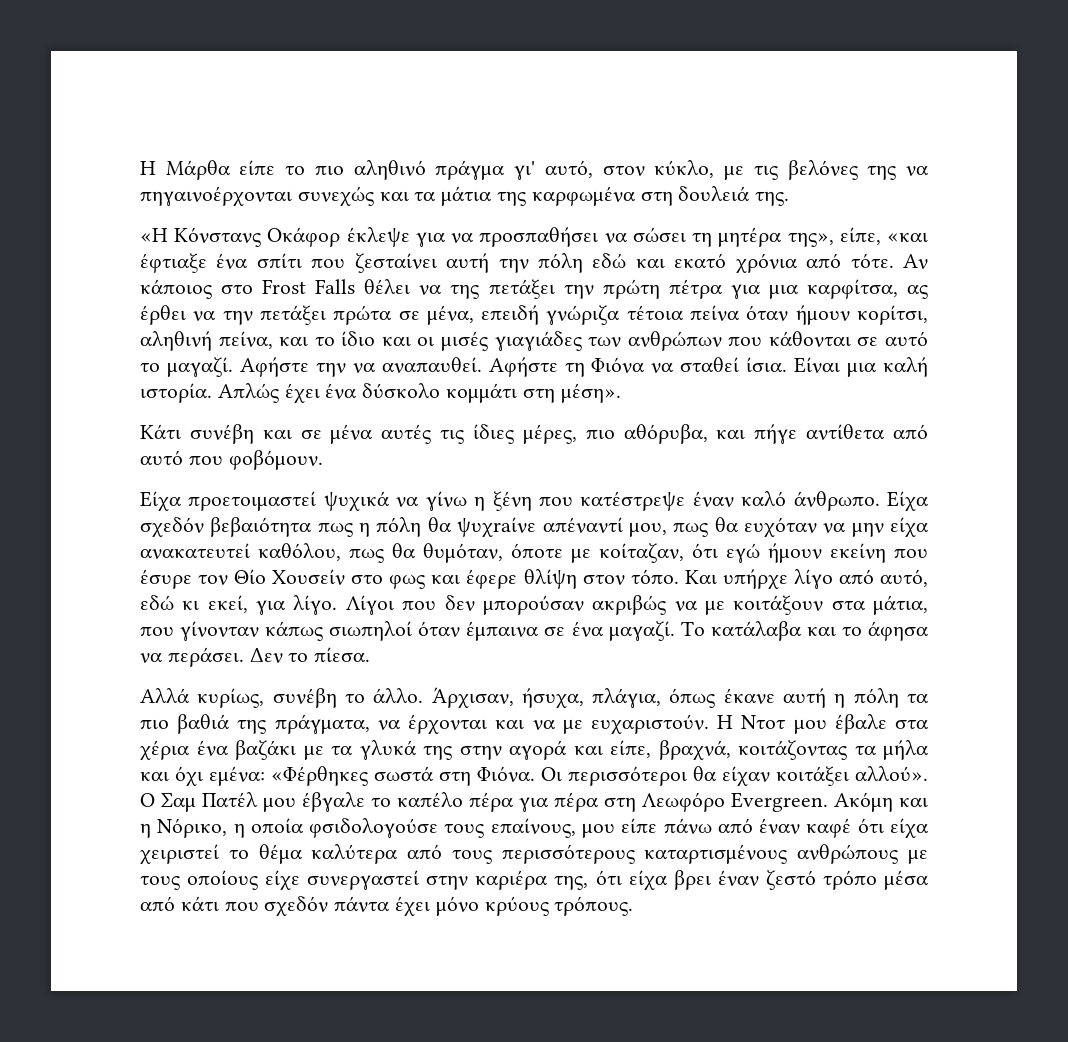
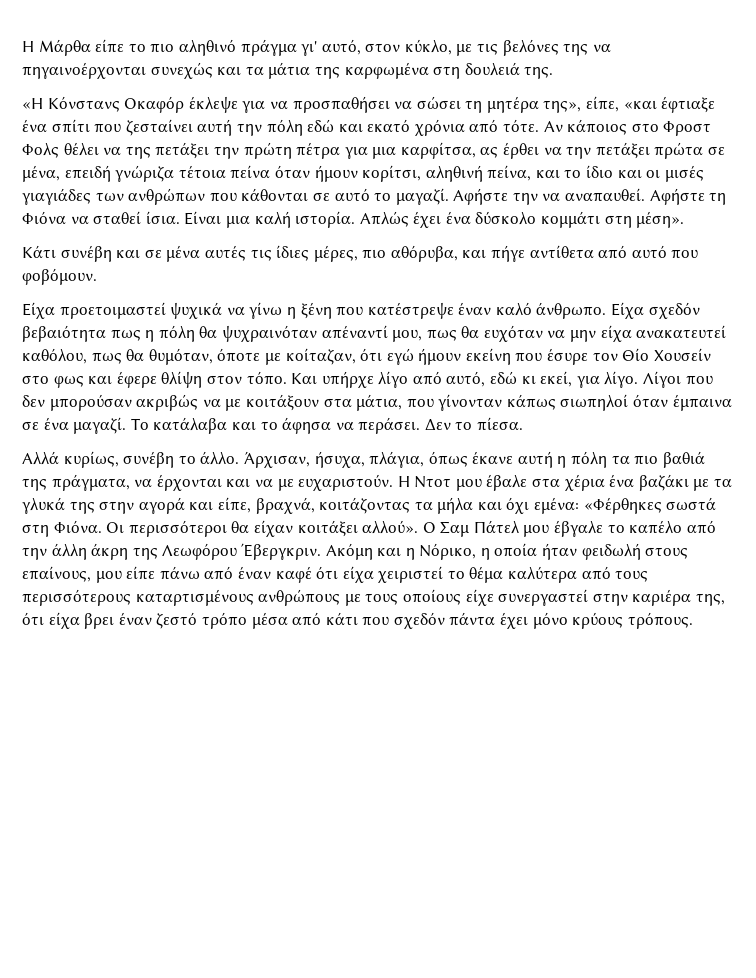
- «Η Κόνστανς Οκάφορ έκλεψε για να προσπαθήσει να σώσει τη μητέρα της», είπε, «και έφτιαξε ένα σπίτι που ζεσταίνει αυτή την πόλη εδώ και εκατό χρόνια από τότε.
+ «Η Κόνστανς Οκαφόρ έκλεψε για να προσπαθήσει να σώσει τη μητέρα της», είπε, «και έφτιαξε ένα σπίτι που ζεσταίνει αυτή την πόλη εδώ και εκατό χρόνια από τότε.
- Αν κάποιος στο Frost Falls θέλει να της πετάξει την πρώτη πέτρα για μια καρφίτσα, ας έρθει να την πετάξει πρώτα σε μένα, επειδή γνώριζα τέτοια πείνα όταν ήμουν κορίτσι, αληθινή πείνα, και το ίδιο και οι μισές γιαγιάδες των ανθρώπων που κάθονται σε αυτό το μαγαζί.
+ Αν κάποιος στο Φροστ Φολς θέλει να της πετάξει την πρώτη πέτρα για μια καρφίτσα, ας έρθει να την πετάξει πρώτα σε μένα, επειδή γνώριζα τέτοια πείνα όταν ήμουν κορίτσι, αληθινή πείνα, και το ίδιο και οι μισές γιαγιάδες των ανθρώπων που κάθονται σε αυτό το μαγαζί.
- Είχα σχεδόν βεβαιότητα πως η πόλη θα ψυχraίνε απέναντί μου, πως θα ευχόταν να μην είχα ανακατευτεί καθόλου, πως θα θυμόταν, όποτε με κοίταζαν, ότι εγώ ήμουν εκείνη που έσυρε τον Θίο Χουσείν στο φως και έφερε θλίψη στον τόπο.
+ Είχα σχεδόν βεβαιότητα πως η πόλη θα ψυχραινόταν απέναντί μου, πως θα ευχόταν να μην είχα ανακατευτεί καθόλου, πως θα θυμόταν, όποτε με κοίταζαν, ότι εγώ ήμουν εκείνη που έσυρε τον Θίο Χουσείν στο φως και έφερε θλίψη στον τόπο.
- Ο Σαμ Πατέλ μου έβγαλε το καπέλο πέρα για πέρα στη Λεωφόρο Evergreen.
+ Ο Σαμ Πάτελ μου έβγαλε το καπέλο από την άλλη άκρη της Λεωφόρου Έβεργκριν.
- Ακόμη και η Νόρικο, η οποία φσιδoλογούσε τους επαίνους, μου είπε πάνω από έναν καφέ ότι είχα χειριστεί το θέμα καλύτερα από τους περισσότερους καταρτισμένους ανθρώπους με τους οποίους είχε συνεργαστεί στην καριέρα της, ότι είχα βρει έναν ζεστό τρόπο μέσα από κάτι που σχεδόν πάντα έχει μόνο κρύους τρόπους.
+ Ακόμη και η Νόρικο, η οποία ήταν φειδωλή στους επαίνους, μου είπε πάνω από έναν καφέ ότι είχα χειριστεί το θέμα καλύτερα από τους περισσότερους καταρτισμένους ανθρώπους με τους οποίους είχε συνεργαστεί στην καριέρα της, ότι είχα βρει έναν ζεστό τρόπο μέσα από κάτι που σχεδόν πάντα έχει μόνο κρύους τρόπους.

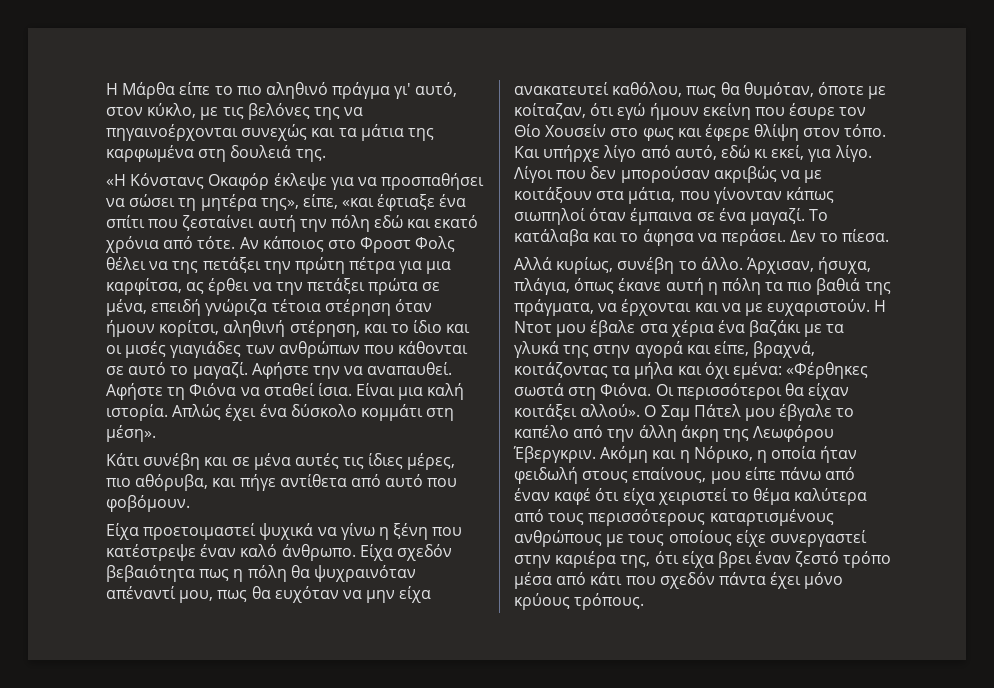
- Αν κάποιος στο Φροστ Φολς θέλει να της πετάξει την πρώτη πέτρα για μια καρφίτσα, ας έρθει να την πετάξει πρώτα σε μένα, επειδή γνώριζα τέτοια πείνα όταν ήμουν κορίτσι, αληθινή πείνα, και το ίδιο και οι μισές γιαγιάδες των ανθρώπων που κάθονται σε αυτό το μαγαζί.
+ Αν κάποιος στο Φροστ Φολς θέλει να της πετάξει την πρώτη πέτρα για μια καρφίτσα, ας έρθει να την πετάξει πρώτα σε μένα, επειδή γνώριζα τέτοια στέρηση όταν ήμουν κορίτσι, αληθινή στέρηση, και το ίδιο και οι μισές γιαγιάδες των ανθρώπων που κάθονται σε αυτό το μαγαζί.

